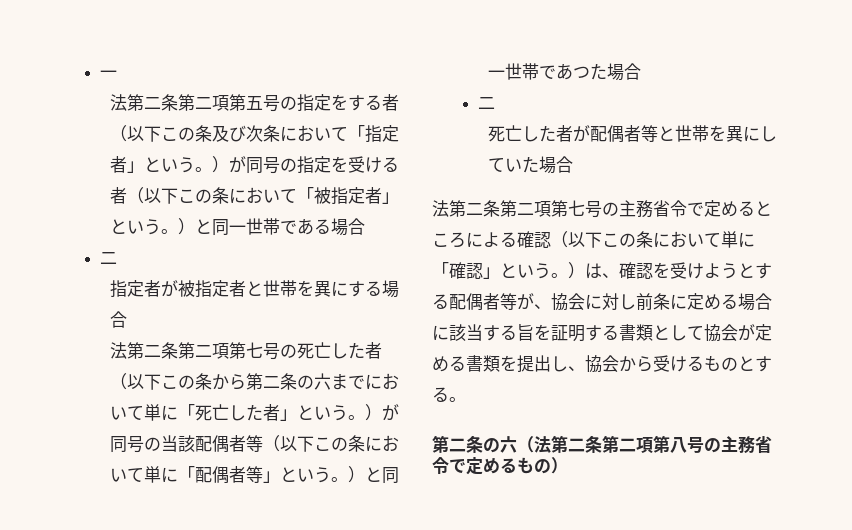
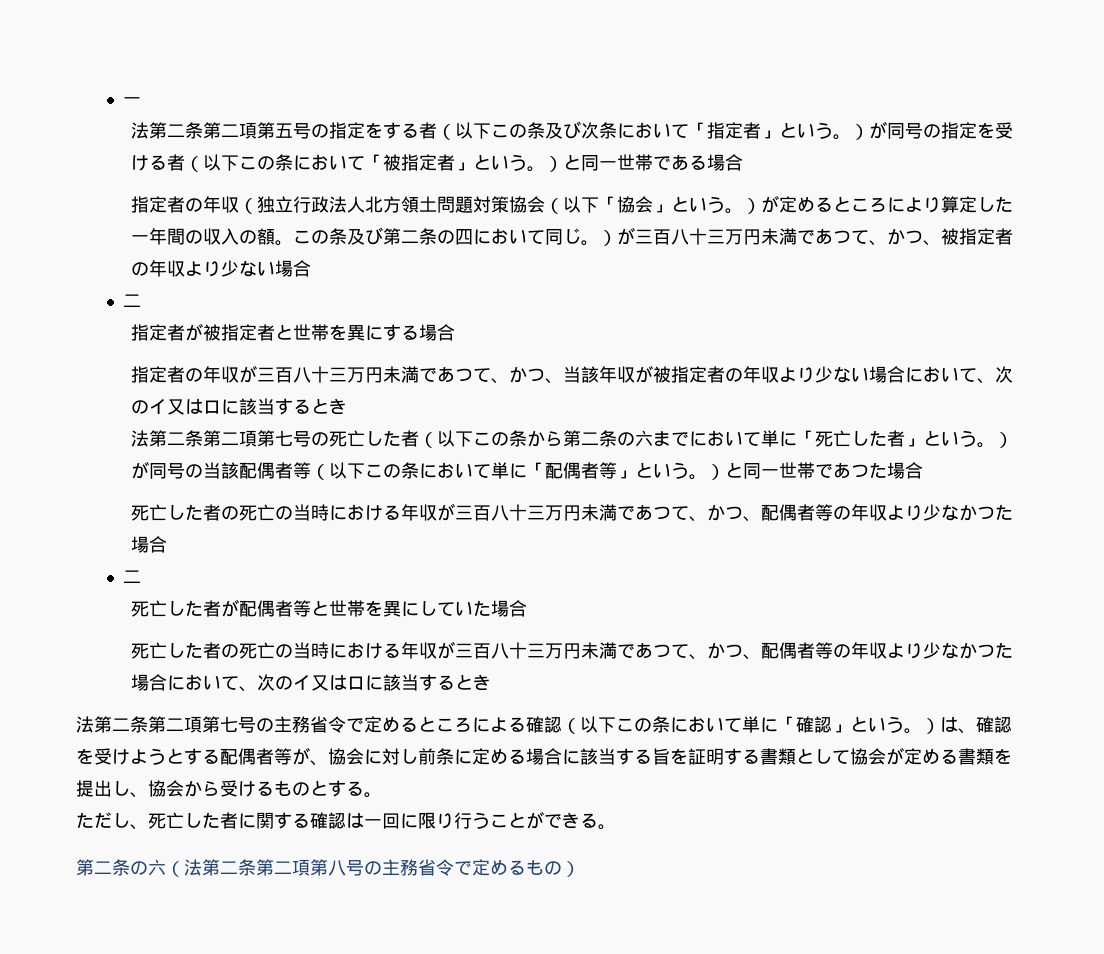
+ 指定者の年収（独立行政法人北方領土問題対策協会（以下「協会」という。）が定めるところにより算定した一年間の収入の額。この条及び第二条の四において同じ。）が三百八十三万円未満であつて、かつ、被指定者の年収より少ない場合
+ 指定者の年収が三百八十三万円未満であつて、かつ、当該年収が被指定者の年収より少ない場合において、次のイ又はロに該当するとき
  法第二条第二項第七号の死亡した者（以下この条から第二条の六までにおいて単に「死亡した者」という。）が同号の当該配偶者等（以下この条において単に「配偶者等」という。）と同一世帯であつた場合
+ 死亡した者の死亡の当時における年収が三百八十三万円未満であつて、かつ、配偶者等の年収より少なかつた場合
+ 死亡した者の死亡の当時における年収が三百八十三万円未満であつて、かつ、配偶者等の年収より少なかつた場合において、次のイ又はロに該当するとき
+ ただし、死亡した者に関する確認は一回に限り行うことができる。

